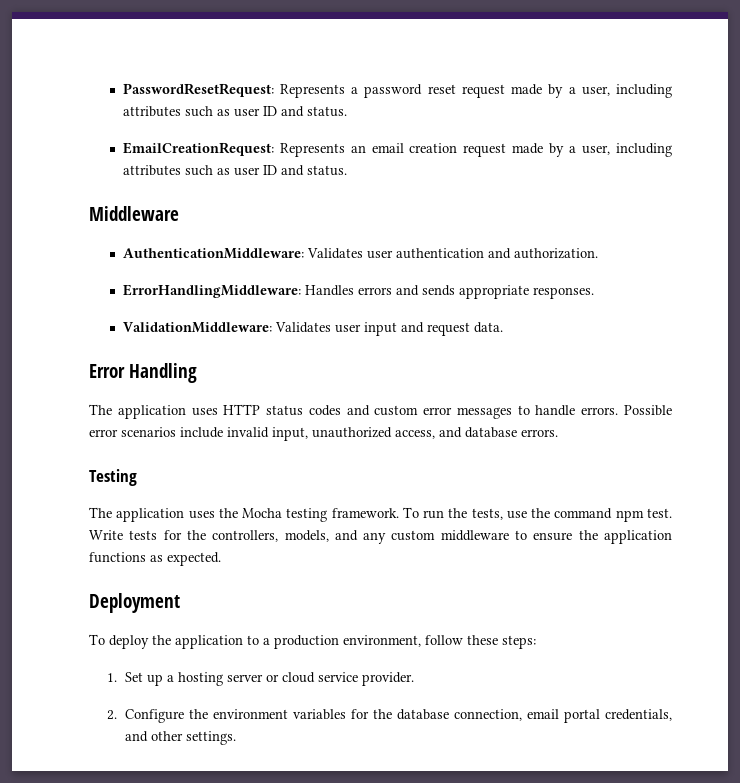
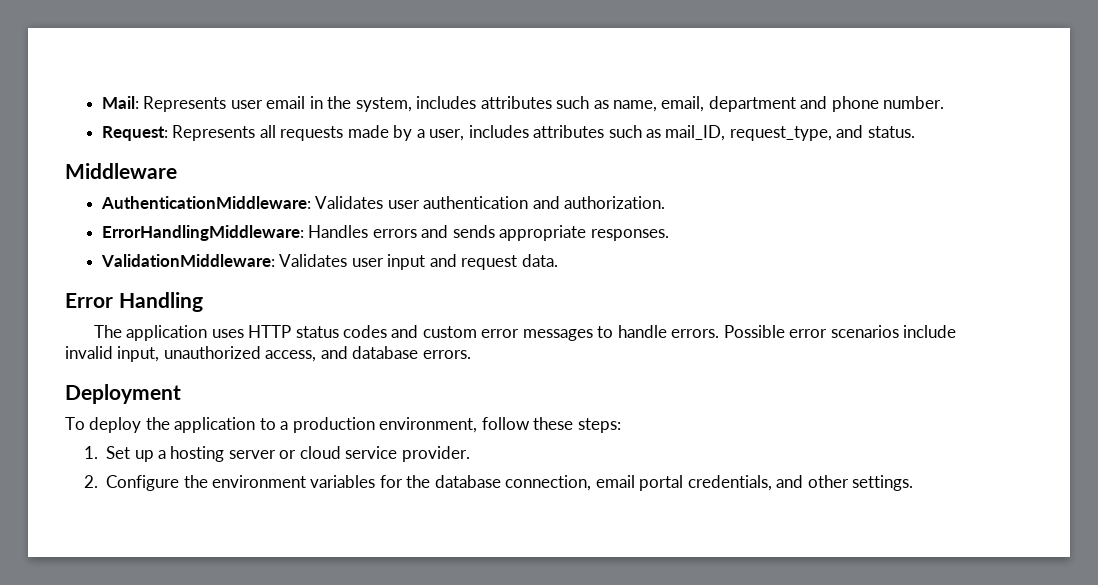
- PasswordResetRequest: Represents a password reset request made by a user, including attributes such as user ID and status.
- EmailCreationRequest: Represents an email creation request made by a user, including attributes such as user ID and status.
+ Mail: Represents user email in the system, includes attributes such as name, email, department and phone number.
+ Request: Represents all requests made by a user, includes attributes such as mail_ID, request_type, and status.
- Testing
- The application uses the Mocha testing framework. To run the tests, use the command npm test. Write tests for the controllers, models, and any custom middleware to ensure the application functions as expected.

